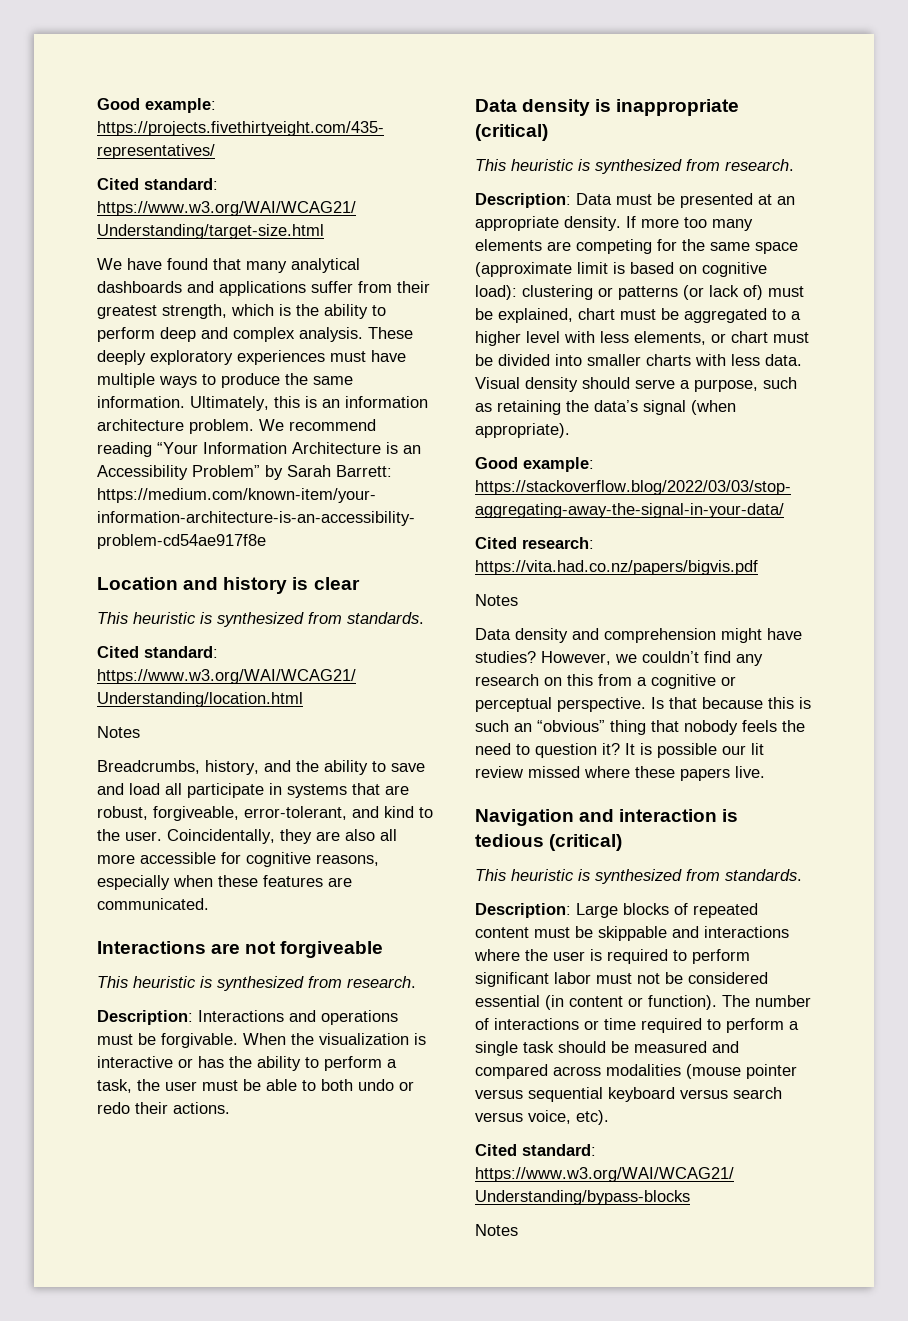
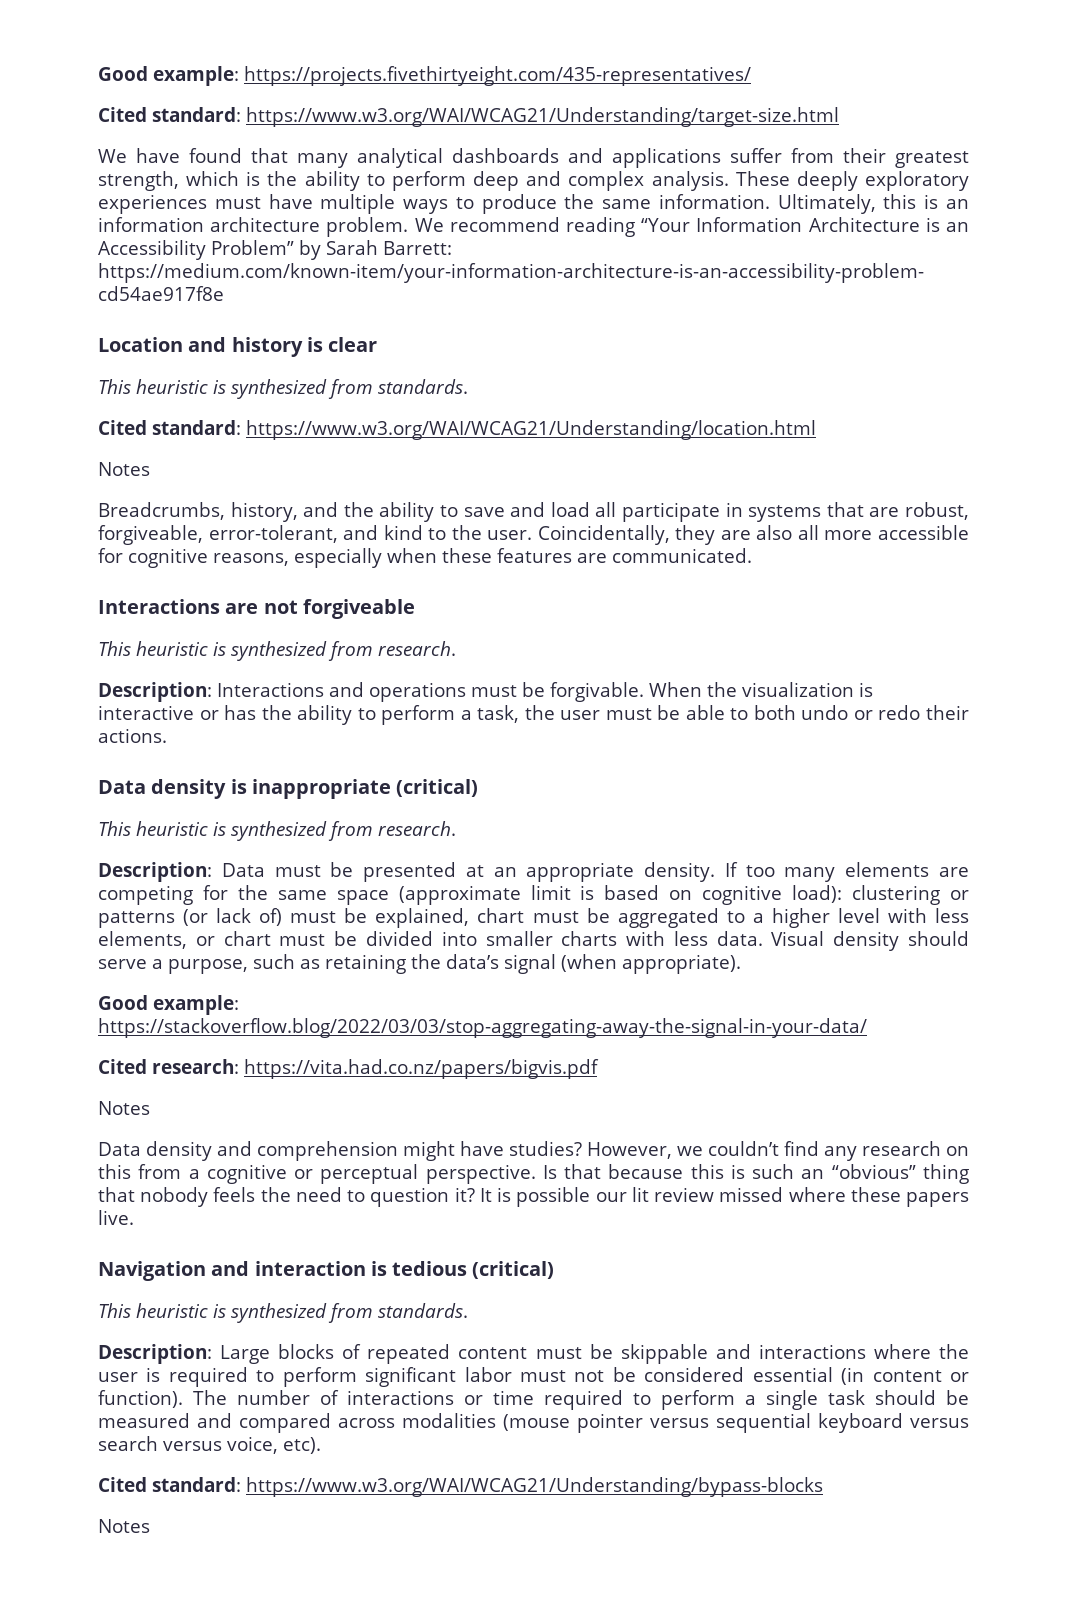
- If more too many elements are competing for the same space (approximate limit is based on cognitive load): clustering or patterns (or lack of) must be explained, chart must be aggregated to a higher level with less elements, or chart must be divided into smaller charts with less data.
+ If too many elements are competing for the same space (approximate limit is based on cognitive load): clustering or patterns (or lack of) must be explained, chart must be aggregated to a higher level with less elements, or chart must be divided into smaller charts with less data.

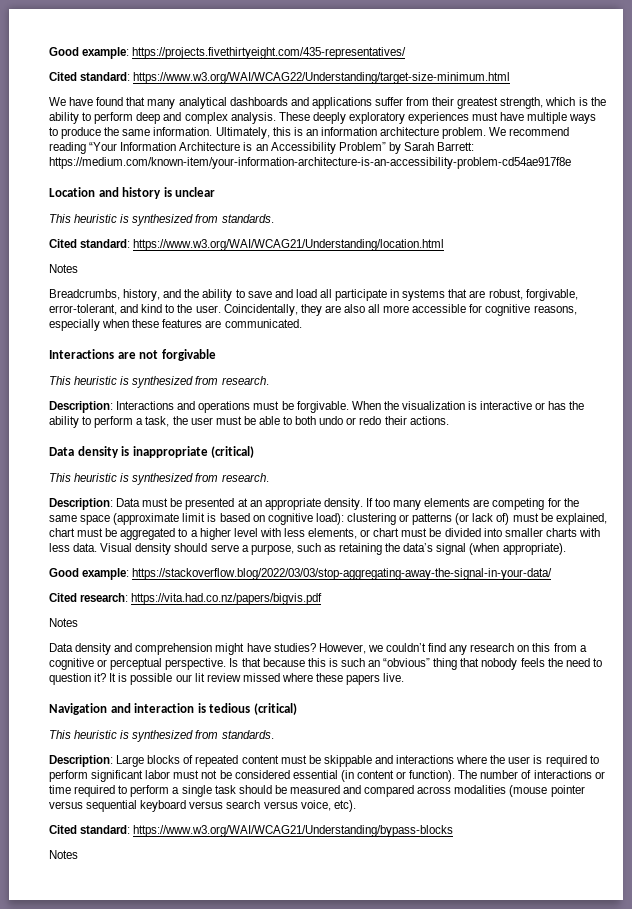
- Cited standard: https://www.w3.org/WAI/WCAG21/Understanding/target-size.html
+ Cited standard: https://www.w3.org/WAI/WCAG22/Understanding/target-size-minimum.html
- Location and history is clear
+ Location and history is unclear
- Breadcrumbs, history, and the ability to save and load all participate in systems that are robust, forgiveable, error-tolerant, and kind to the user.
+ Breadcrumbs, history, and the ability to save and load all participate in systems that are robust, forgivable, error-tolerant, and kind to the user.
- Interactions are not forgiveable
+ Interactions are not forgivable

